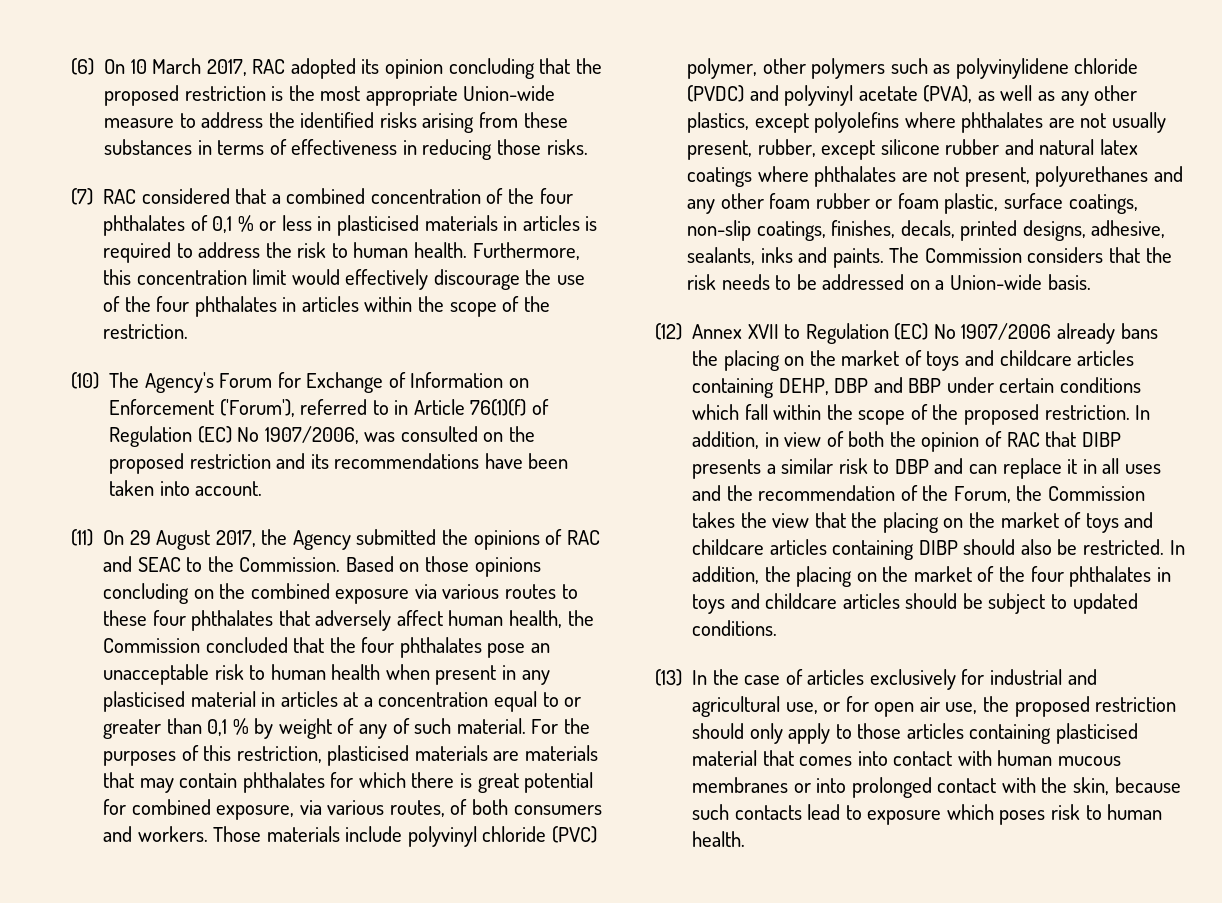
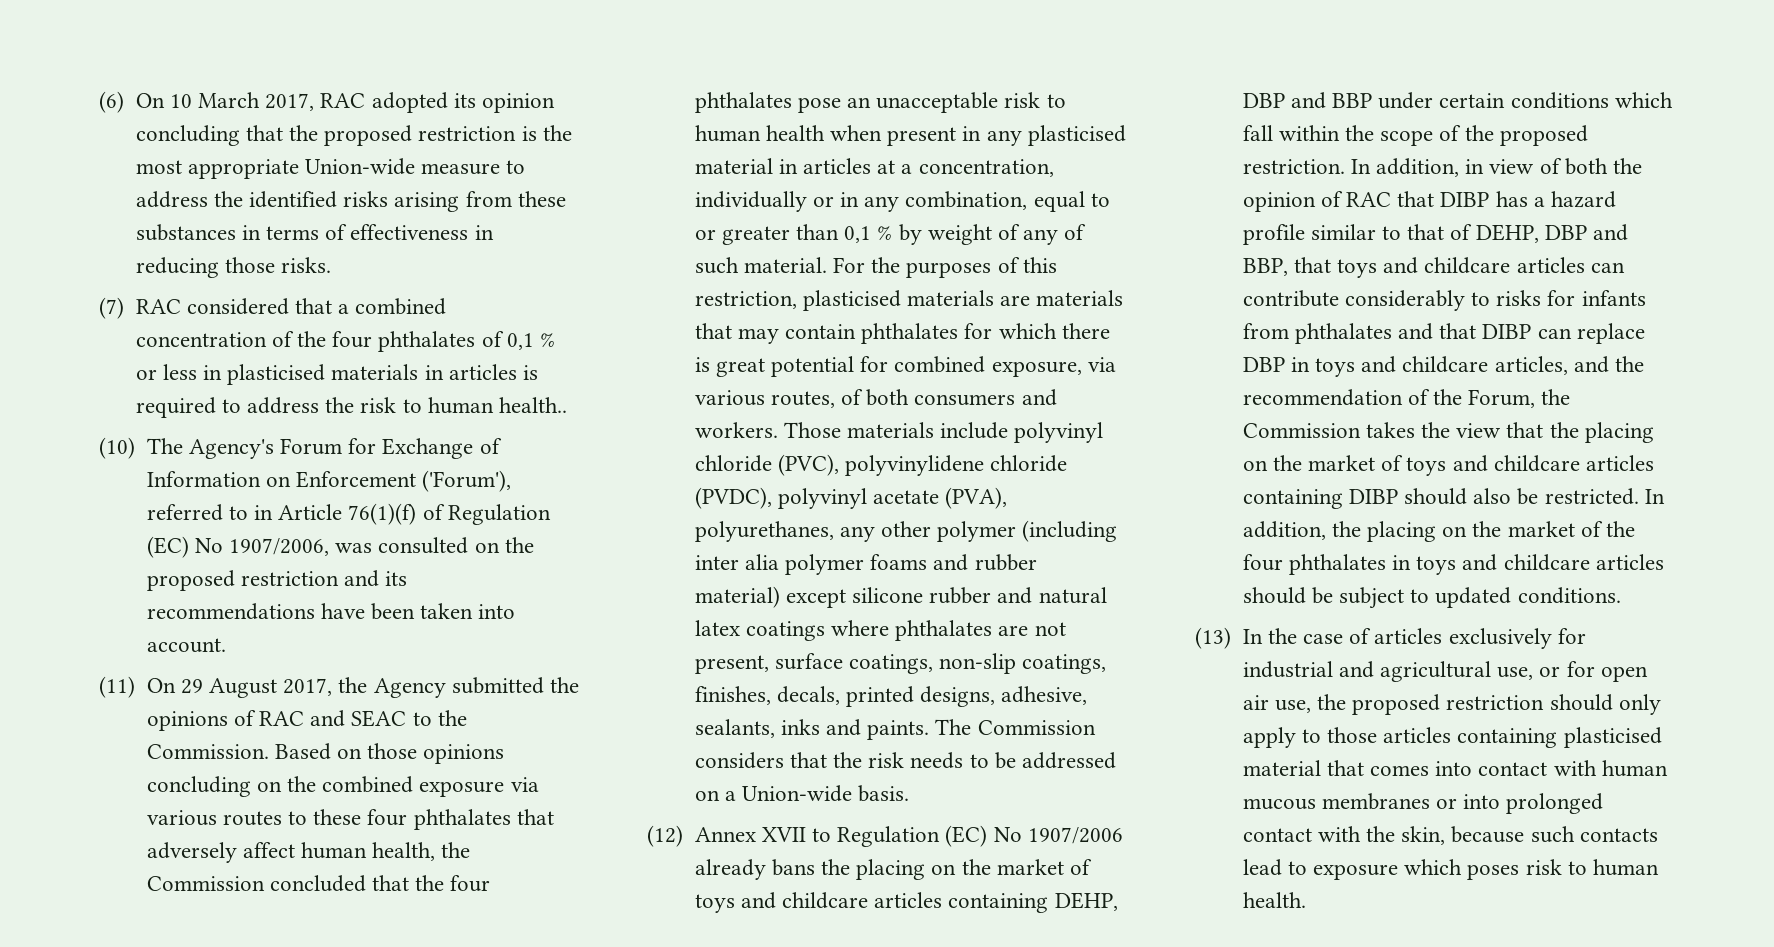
- (7) RAC considered that a combined concentration of the four phthalates of 0,1 % or less in plasticised materials in articles is required to address the risk to human health. Furthermore, this concentration limit would effectively discourage the use of the four phthalates in articles within the scope of the restriction.
+ (7) RAC considered that a combined concentration of the four phthalates of 0,1 % or less in plasticised materials in articles is required to address the risk to human health..
- Based on those opinions concluding on the combined exposure via various routes to these four phthalates that adversely affect human health, the Commission concluded that the four phthalates pose an unacceptable risk to human health when present in any plasticised material in articles at a concentration equal to or greater than 0,1 % by weight of any of such material.
+ Based on those opinions concluding on the combined exposure via various routes to these four phthalates that adversely affect human health, the Commission concluded that the four phthalates pose an unacceptable risk to human health when present in any plasticised material in articles at a concentration, individually or in any combination, equal to or greater than 0,1 % by weight of any of such material.
- Those materials include polyvinyl chloride (PVC) polymer, other polymers such as polyvinylidene chloride (PVDC) and polyvinyl acetate (PVA), as well as any other plastics, except polyolefins where phthalates are not usually present, rubber, except silicone rubber and natural latex coatings where phthalates are not present, polyurethanes and any other foam rubber or foam plastic, surface coatings, non-slip coatings, finishes, decals, printed designs, adhesive, sealants, inks and paints.
+ Those materials include polyvinyl chloride (PVC), polyvinylidene chloride (PVDC), polyvinyl acetate (PVA), polyurethanes, any other polymer (including inter alia polymer foams and rubber material) except silicone rubber and natural latex coatings where phthalates are not present, surface coatings, non-slip coatings, finishes, decals, printed designs, adhesive, sealants, inks and paints.
- In addition, in view of both the opinion of RAC that DIBP presents a similar risk to DBP and can replace it in all uses and the recommendation of the Forum, the Commission takes the view that the placing on the market of toys and childcare articles containing DIBP should also be restricted.
+ In addition, in view of both the opinion of RAC that DIBP has a hazard profile similar to that of DEHP, DBP and BBP, that toys and childcare articles can contribute considerably to risks for infants from phthalates and that DIBP can replace DBP in toys and childcare articles, and the recommendation of the Forum, the Commission takes the view that the placing on the market of toys and childcare articles containing DIBP should also be restricted.

